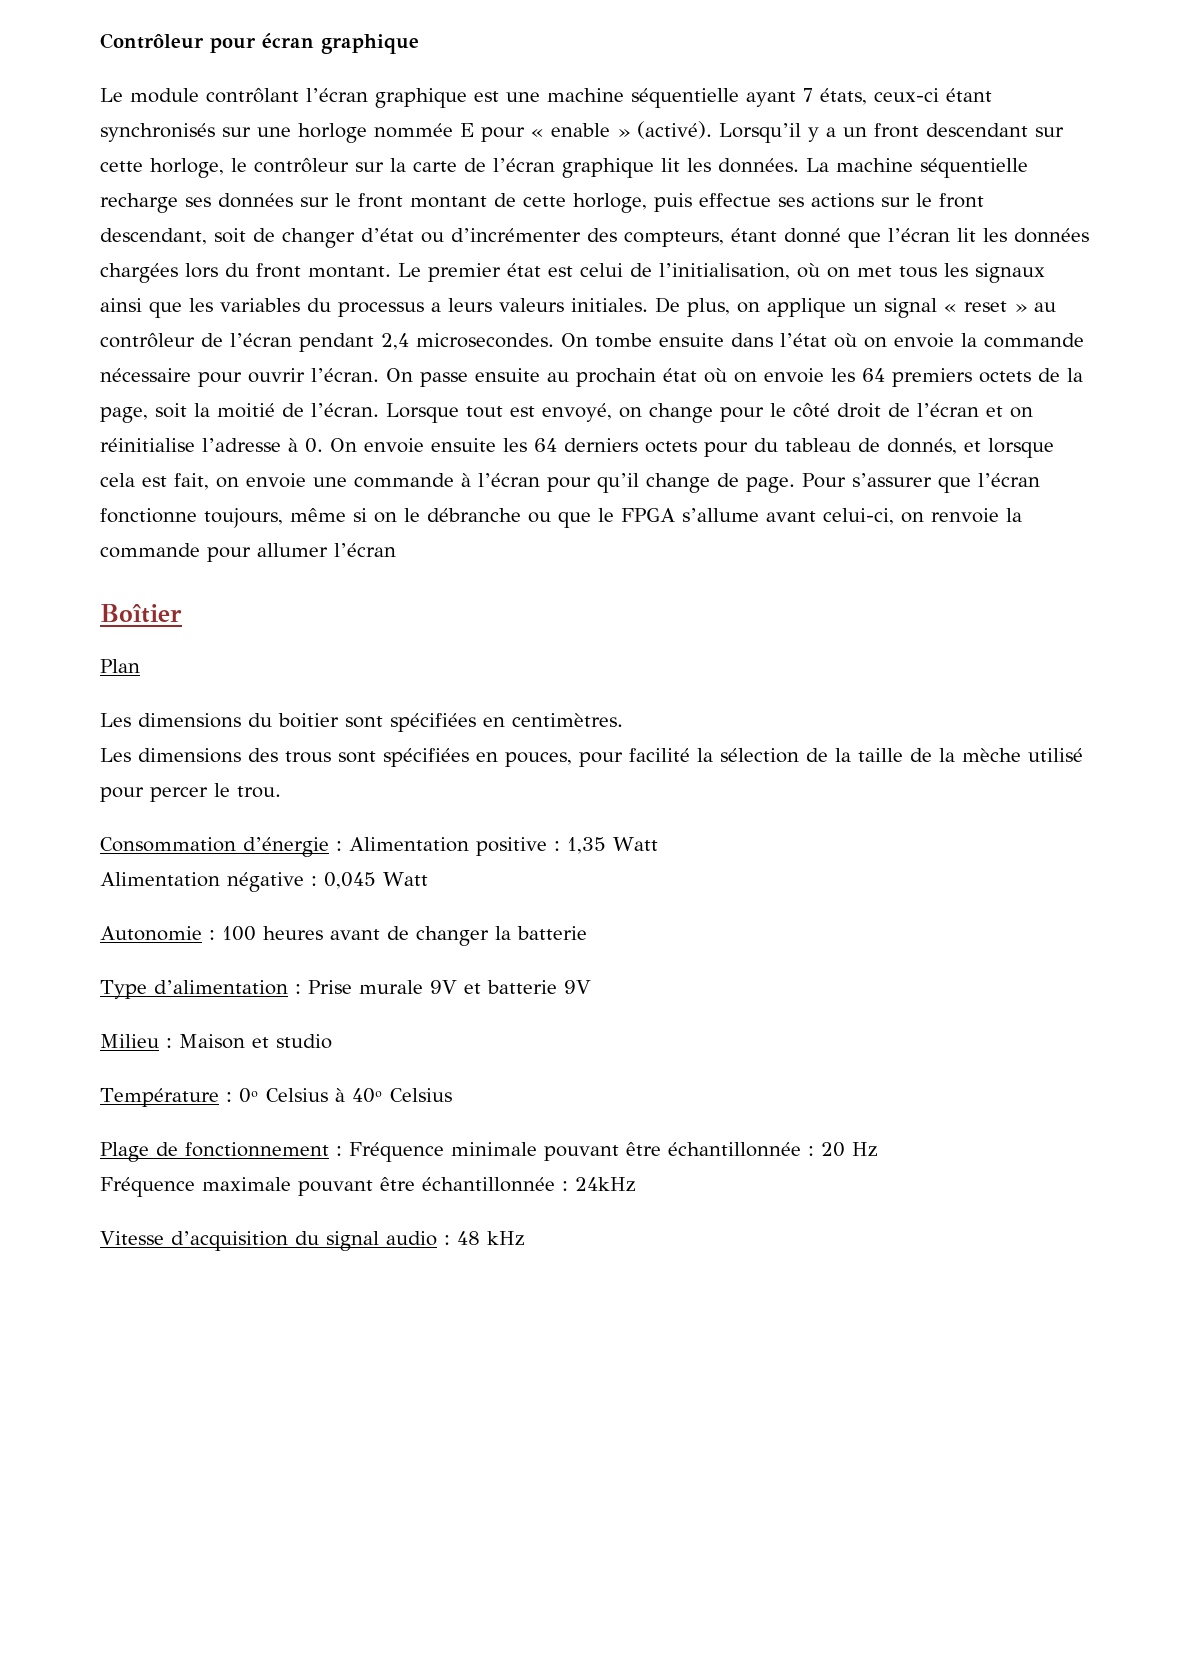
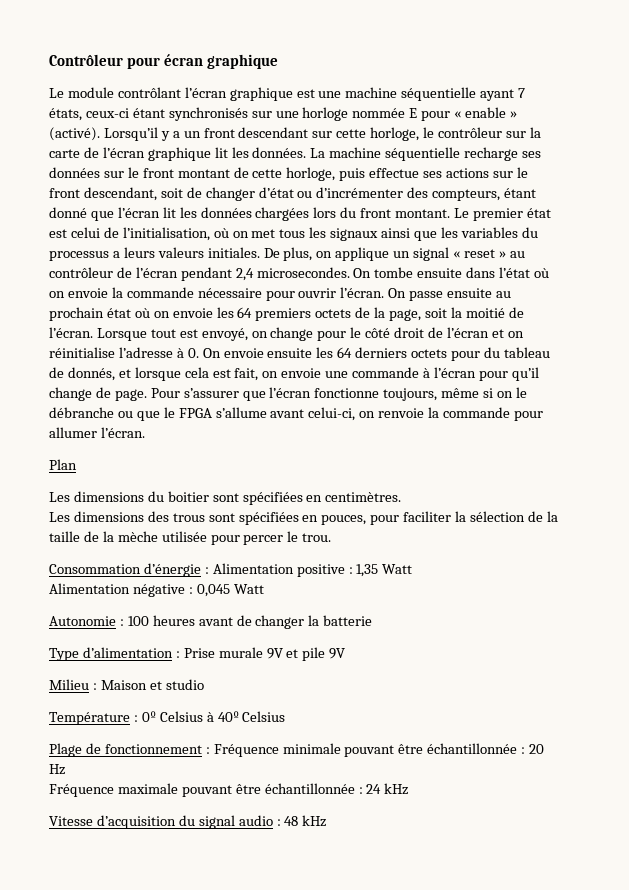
- Pour s’assurer que l’écran fonctionne toujours, même si on le débranche ou que le FPGA s’allume avant celui-ci, on renvoie la commande pour allumer l’écran
- Boîtier
+ Pour s’assurer que l’écran fonctionne toujours, même si on le débranche ou que le FPGA s’allume avant celui-ci, on renvoie la commande pour allumer l’écran.
- Les dimensions des trous sont spécifiées en pouces, pour facilité la sélection de la taille de la mèche utilisé pour percer le trou.
+ Les dimensions des trous sont spécifiées en pouces, pour faciliter la sélection de la taille de la mèche utilisée pour percer le trou.
- Type d’alimentation : Prise murale 9V et batterie 9V
+ Type d’alimentation : Prise murale 9V et pile 9V
- Fréquence maximale pouvant être échantillonnée : 24kHz
+ Fréquence maximale pouvant être échantillonnée : 24 kHz

